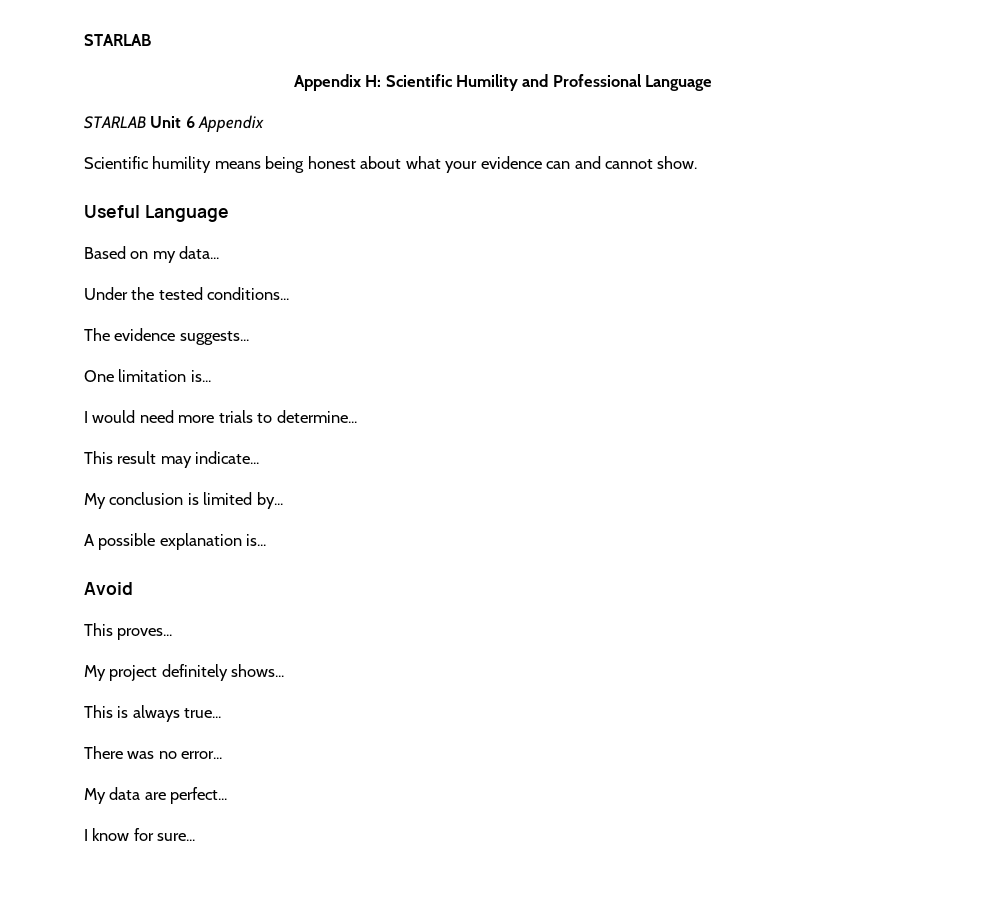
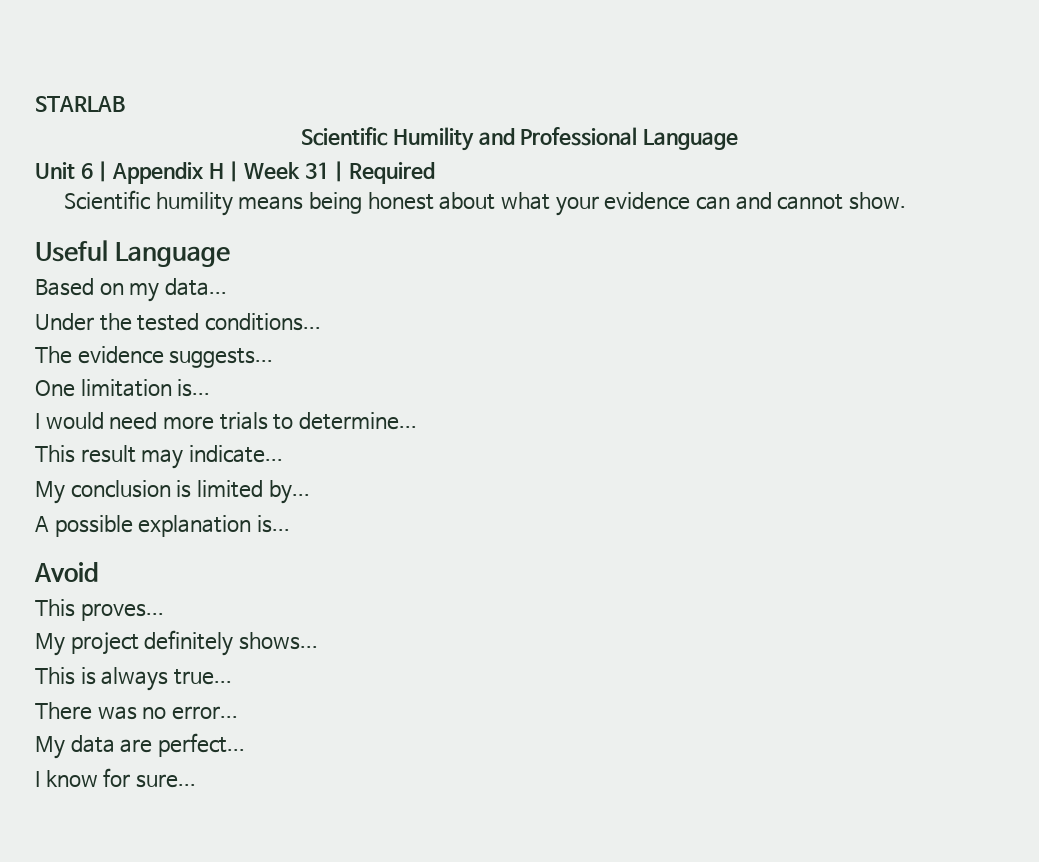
- Appendix H: Scientific Humility and Professional Language
+ Scientific Humility and Professional Language
- STARLAB Unit 6 Appendix
+ Unit 6 | Appendix H | Week 31 | Required

